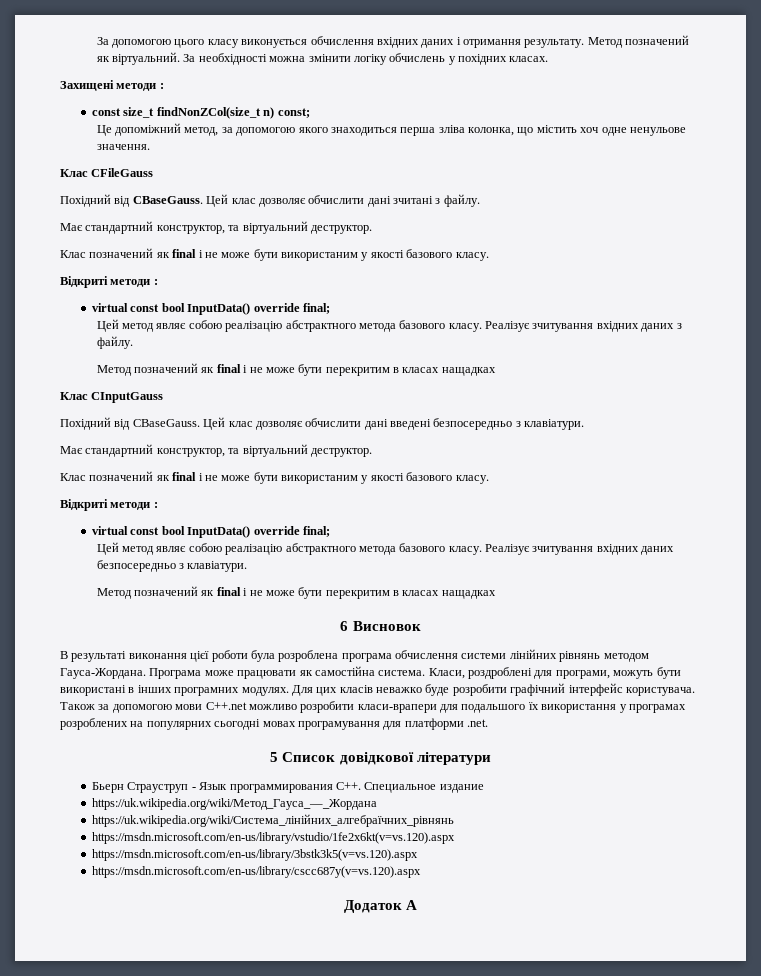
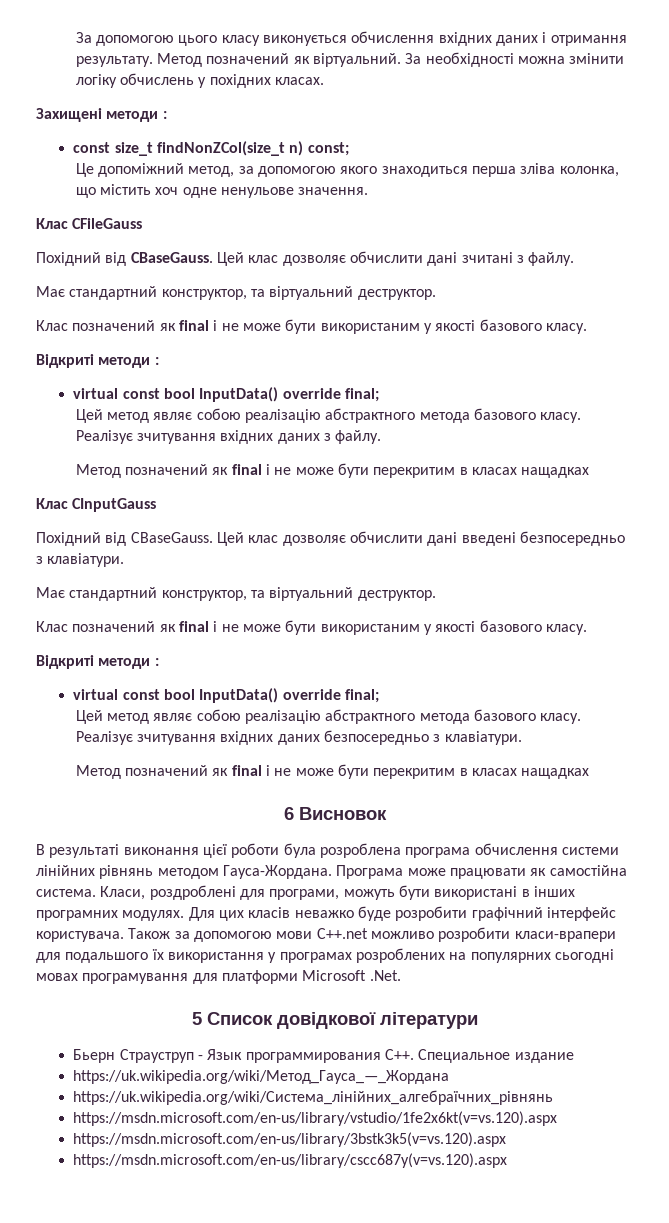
- Також за допомогою мови C++.net можливо розробити класи-врапери для подальшого їх використання у програмах розроблених на популярних сьогодні мовах програмування для платформи .net.
+ Також за допомогою мови C++.net можливо розробити класи-врапери для подальшого їх використання у програмах розроблених на популярних сьогодні мовах програмування для платформи Microsoft .Net.
- Додаток А

